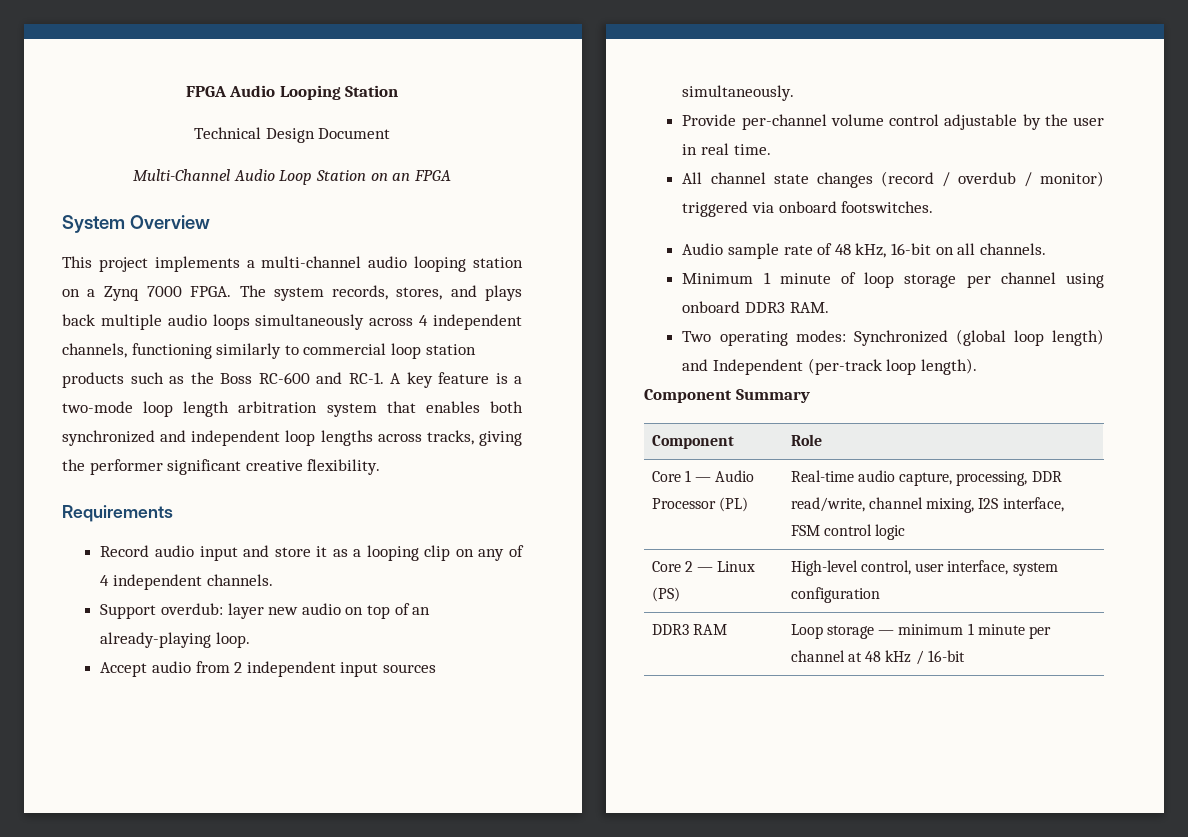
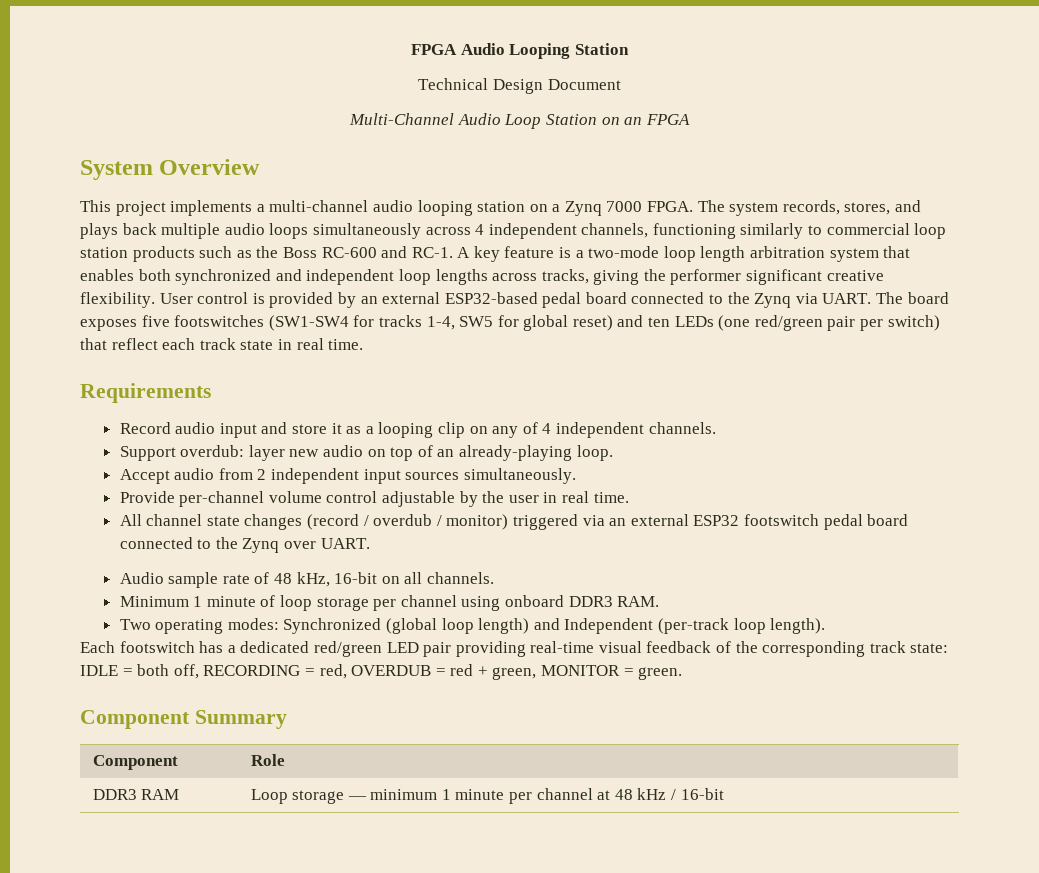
+ User control is provided by an external ESP32-based pedal board connected to the Zynq via UART. The board exposes five footswitches (SW1-SW4 for tracks 1-4, SW5 for global reset) and ten LEDs (one red/green pair per switch) that reflect each track state in real time.
- All channel state changes (record / overdub / monitor) triggered via onboard footswitches.
+ All channel state changes (record / overdub / monitor) triggered via an external ESP32 footswitch pedal board connected to the Zynq over UART.
+ Each footswitch has a dedicated red/green LED pair providing real-time visual feedback of the corresponding track state: IDLE = both off, RECORDING = red, OVERDUB = red + green, MONITOR = green.
  Component Summary
  Component | Role
- Core 1 — Audio Processor (PL) | Real-time audio capture, processing, DDR read/write, channel mixing, I2S interface, FSM control logic
- Core 2 — Linux (PS) | High-level control, user interface, system configuration

